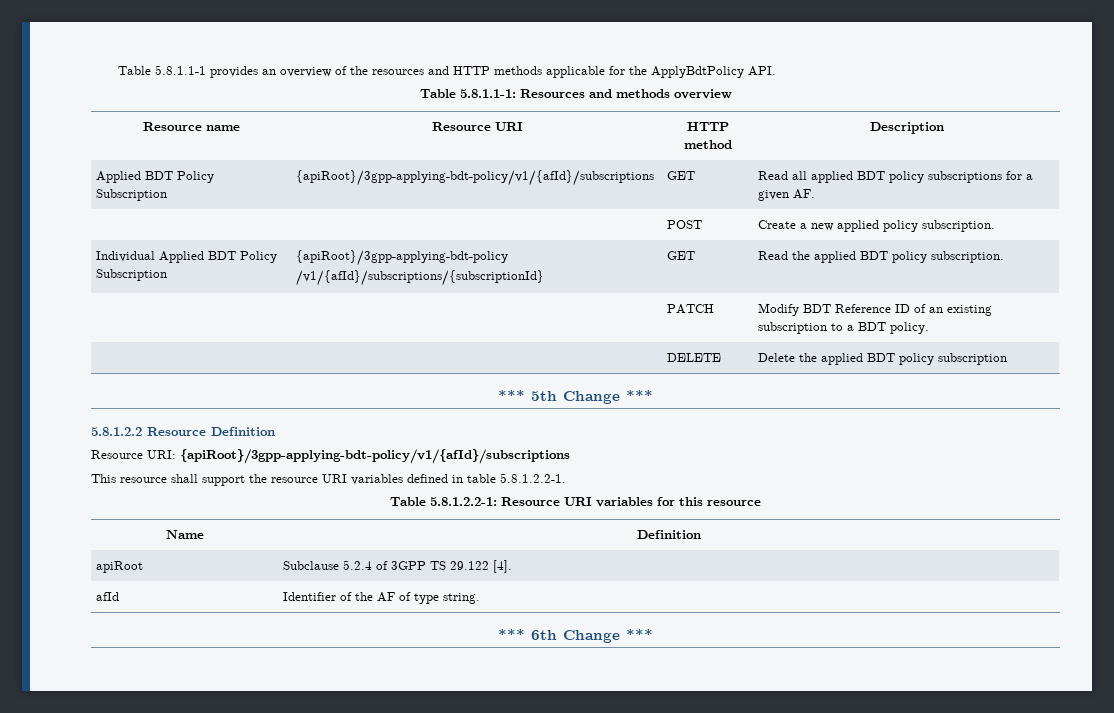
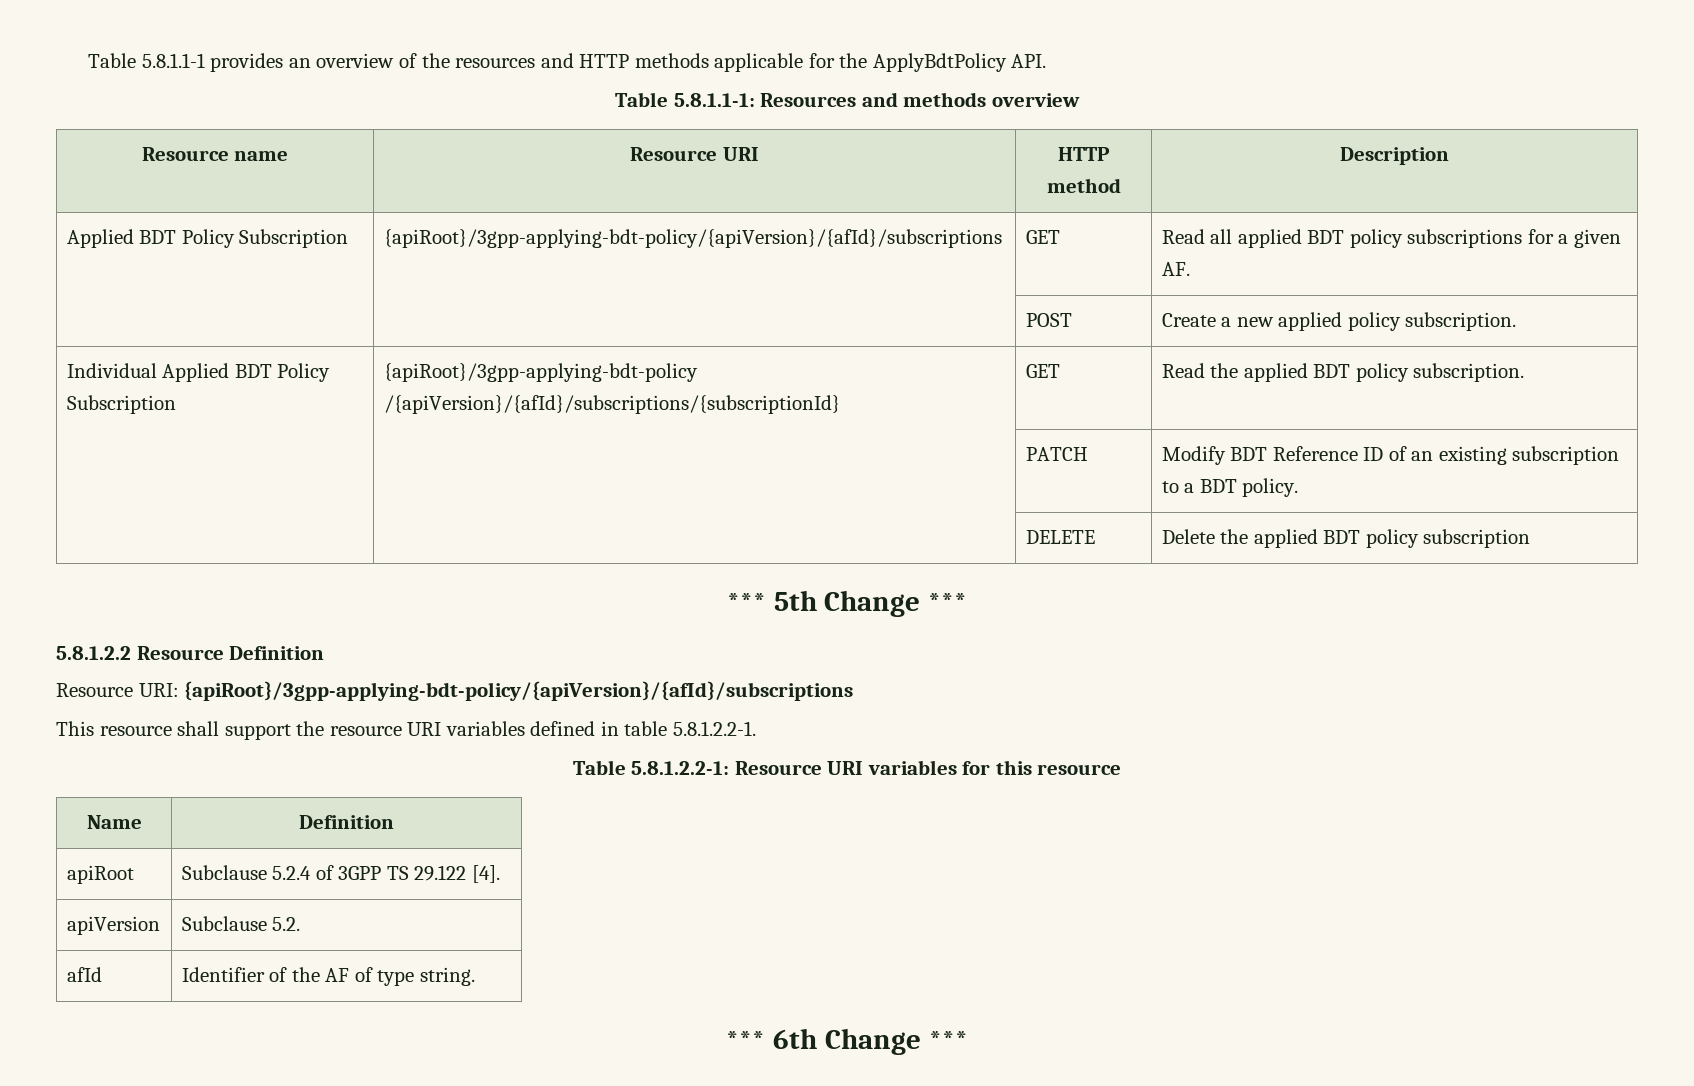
- Applied BDT Policy Subscription | {apiRoot}/3gpp-applying-bdt-policy/v1/{afId}/subscriptions | GET | Read all applied BDT policy subscriptions for a given AF.
+ Applied BDT Policy Subscription | {apiRoot}/3gpp-applying-bdt-policy/{apiVersion}/{afId}/subscriptions | GET | Read all applied BDT policy subscriptions for a given AF.
- Individual Applied BDT Policy Subscription | {apiRoot}/3gpp-applying-bdt-policy /v1/{afId}/subscriptions/{subscriptionId} | GET | Read the applied BDT policy subscription.
+ Individual Applied BDT Policy Subscription | {apiRoot}/3gpp-applying-bdt-policy /{apiVersion}/{afId}/subscriptions/{subscriptionId} | GET | Read the applied BDT policy subscription.
- Resource URI: {apiRoot}/3gpp-applying-bdt-policy/v1/{afId}/subscriptions
+ Resource URI: {apiRoot}/3gpp-applying-bdt-policy/{apiVersion}/{afId}/subscriptions
+ apiVersion | Subclause 5.2.

